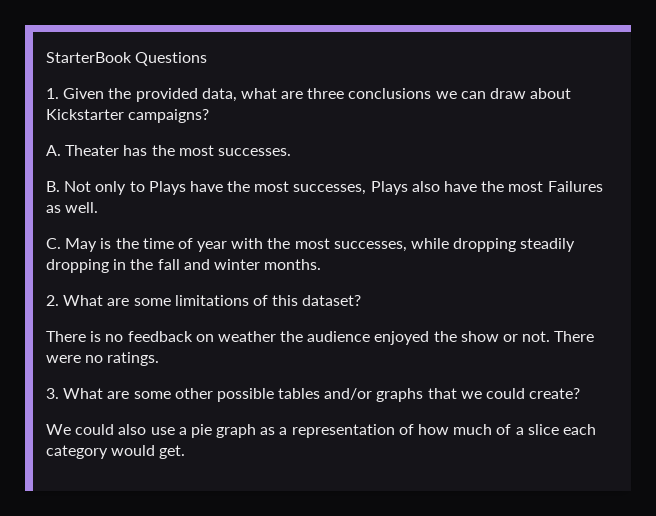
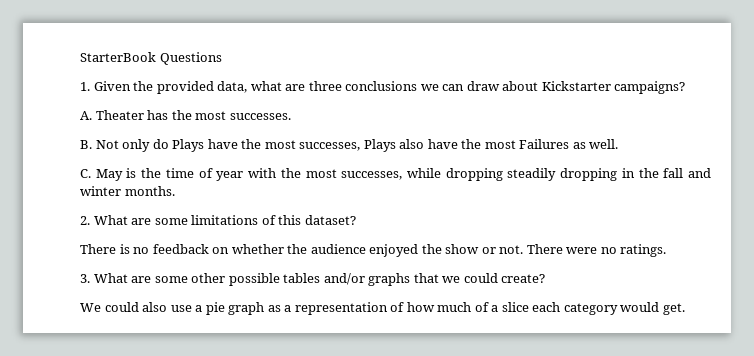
- B. Not only to Plays have the most successes, Plays also have the most Failures as well.
+ B. Not only do Plays have the most successes, Plays also have the most Failures as well.
- There is no feedback on weather the audience enjoyed the show or not.
+ There is no feedback on whether the audience enjoyed the show or not.

